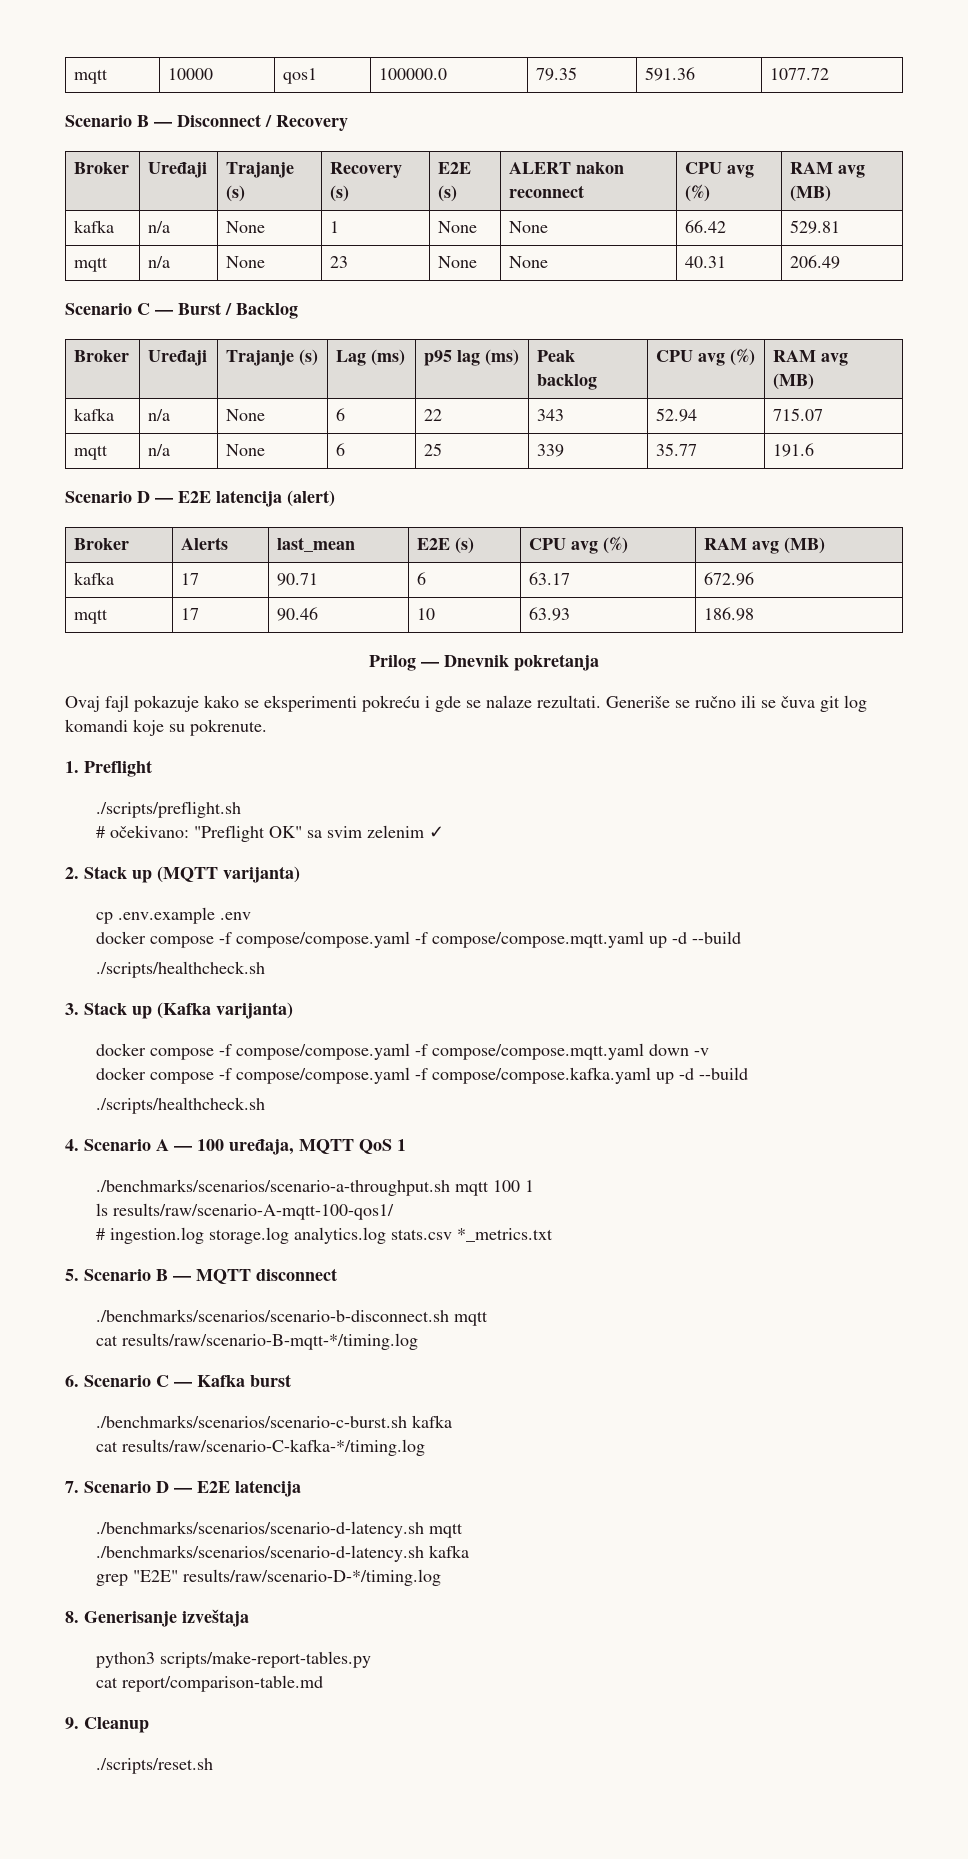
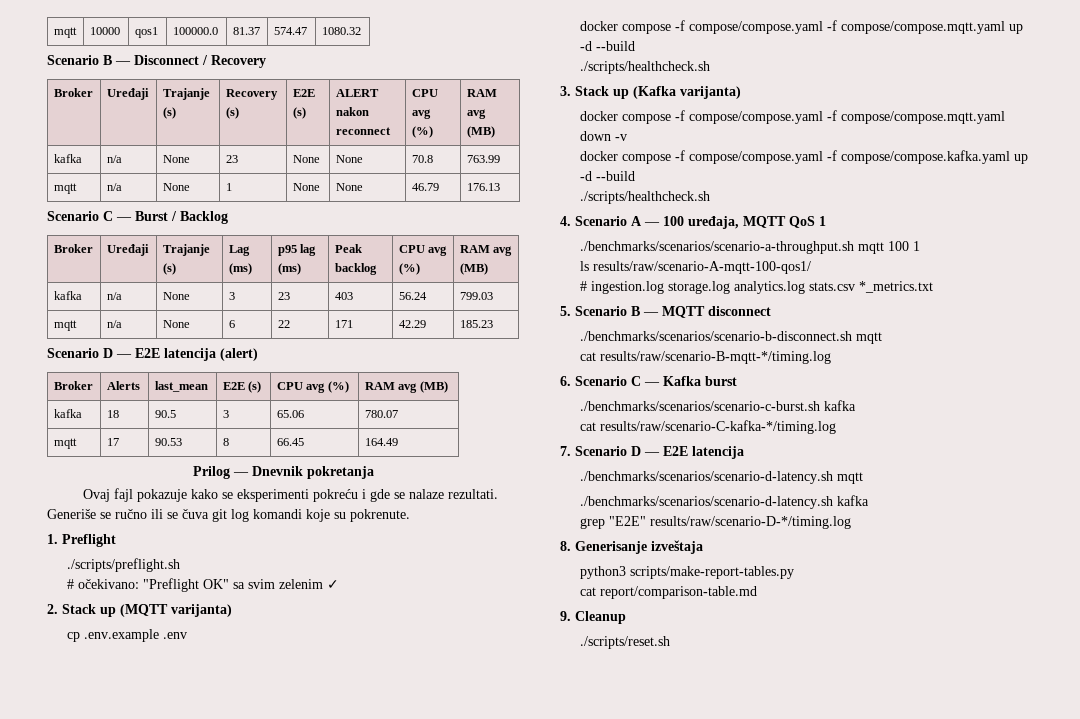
- mqtt | 10000 | qos1 | 100000.0 | 79.35 | 591.36 | 1077.72
+ mqtt | 10000 | qos1 | 100000.0 | 81.37 | 574.47 | 1080.32
- kafka | n/a | None | 1 | None | None | 66.42 | 529.81
- mqtt | n/a | None | 23 | None | None | 40.31 | 206.49
+ kafka | n/a | None | 23 | None | None | 70.8 | 763.99
+ mqtt | n/a | None | 1 | None | None | 46.79 | 176.13
- kafka | n/a | None | 6 | 22 | 343 | 52.94 | 715.07
+ kafka | n/a | None | 3 | 23 | 403 | 56.24 | 799.03
- mqtt | n/a | None | 6 | 25 | 339 | 35.77 | 191.6
+ mqtt | n/a | None | 6 | 22 | 171 | 42.29 | 185.23
- kafka | 17 | 90.71 | 6 | 63.17 | 672.96
- mqtt | 17 | 90.46 | 10 | 63.93 | 186.98
+ kafka | 18 | 90.5 | 3 | 65.06 | 780.07
+ mqtt | 17 | 90.53 | 8 | 66.45 | 164.49

